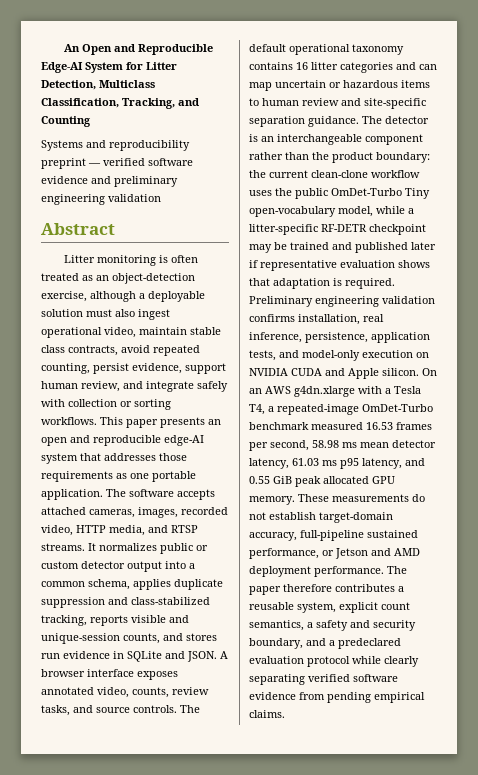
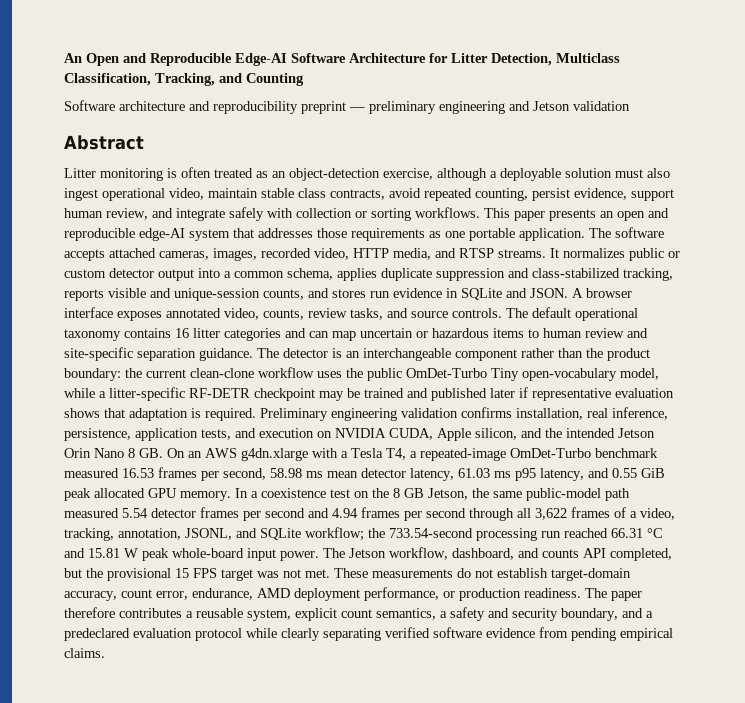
- An Open and Reproducible Edge-AI System for Litter Detection, Multiclass Classification, Tracking, and Counting
+ An Open and Reproducible Edge-AI Software Architecture for Litter Detection, Multiclass Classification, Tracking, and Counting
- Systems and reproducibility preprint — verified software evidence and preliminary engineering validation
+ Software architecture and reproducibility preprint — preliminary engineering and Jetson validation
- Preliminary engineering validation confirms installation, real inference, persistence, application tests, and model-only execution on NVIDIA CUDA and Apple silicon. On an AWS g4dn.xlarge with a Tesla T4, a repeated-image OmDet-Turbo benchmark measured 16.53 frames per second, 58.98 ms mean detector latency, 61.03 ms p95 latency, and 0.55 GiB peak allocated GPU memory.
+ Preliminary engineering validation confirms installation, real inference, persistence, application tests, and execution on NVIDIA CUDA, Apple silicon, and the intended Jetson Orin Nano 8 GB. On an AWS g4dn.xlarge with a Tesla T4, a repeated-image OmDet-Turbo benchmark measured 16.53 frames per second, 58.98 ms mean detector latency, 61.03 ms p95 latency, and 0.55 GiB peak allocated GPU memory.
+ In a coexistence test on the 8 GB Jetson, the same public-model path measured 5.54 detector frames per second and 4.94 frames per second through all 3,622 frames of a video, tracking, annotation, JSONL, and SQLite workflow; the 733.54-second processing run reached 66.31 °C and 15.81 W peak whole-board input power. The Jetson workflow, dashboard, and counts API completed, but the provisional 15 FPS target was not met.
- These measurements do not establish target-domain accuracy, full-pipeline sustained performance, or Jetson and AMD deployment performance.
+ These measurements do not establish target-domain accuracy, count error, endurance, AMD deployment performance, or production readiness.

